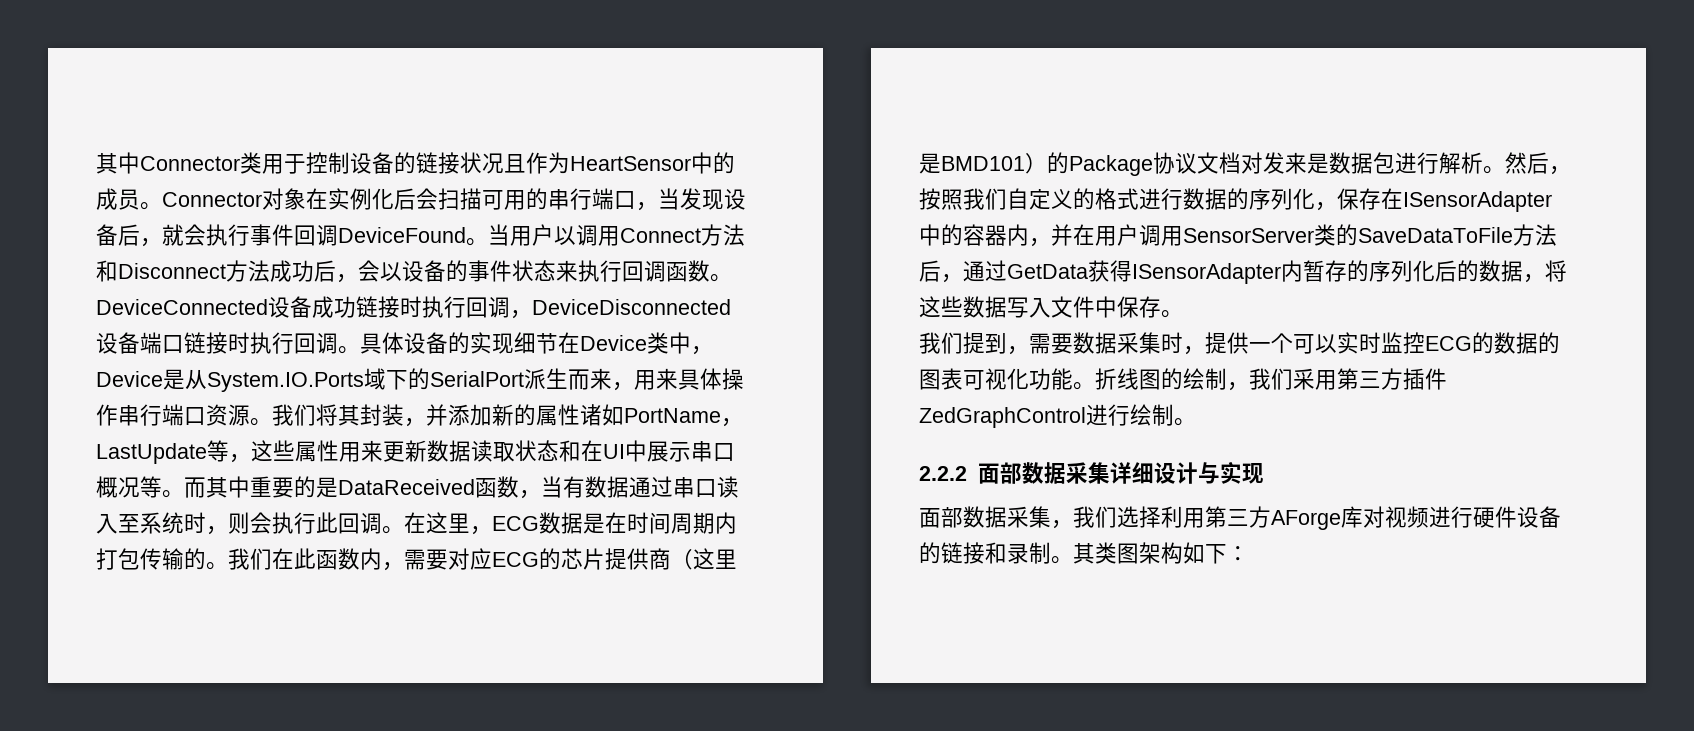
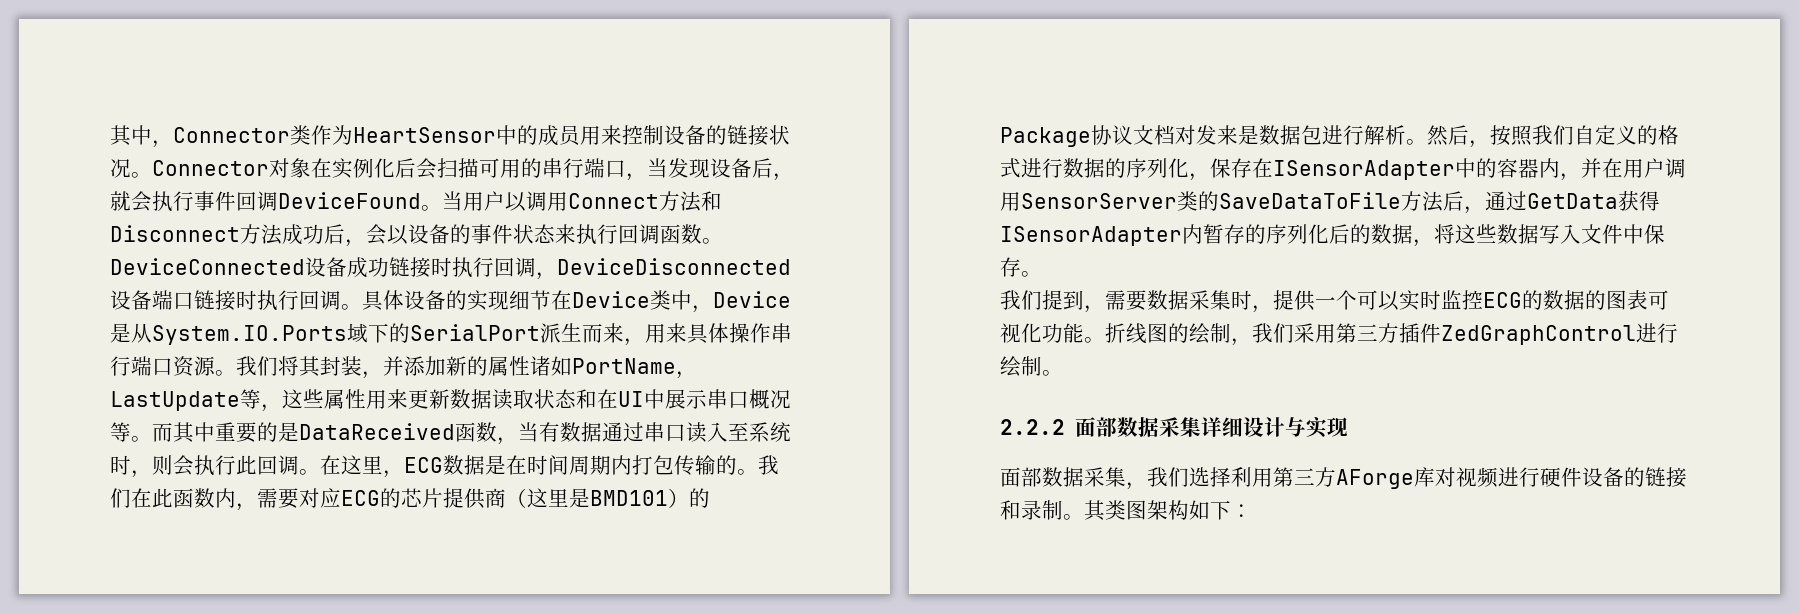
- 其中Connector类用于控制设备的链接状况且作为HeartSensor中的成员。
+ 其中，Connector类作为HeartSensor中的成员用来控制设备的链接状况。

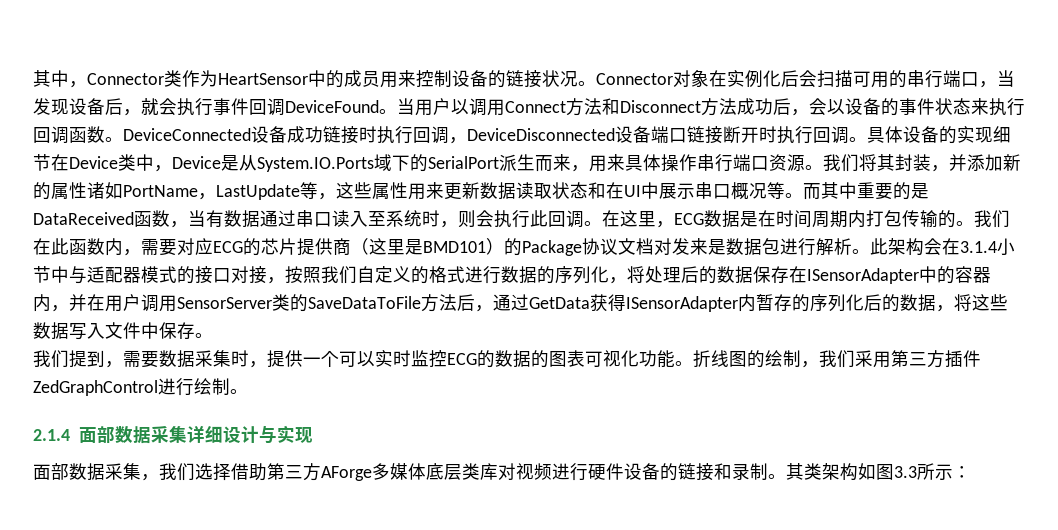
- DeviceConnected设备成功链接时执行回调，DeviceDisconnected设备端口链接时执行回调。
+ DeviceConnected设备成功链接时执行回调，DeviceDisconnected设备端口链接断开时执行回调。
- 然后，按照我们自定义的格式进行数据的序列化，保存在ISensorAdapter中的容器内，并在用户调用SensorServer类的SaveDataToFile方法后，通过GetData获得ISensorAdapter内暂存的序列化后的数据，将这些数据写入文件中保存。
+ 此架构会在3.1.4小节中与适配器模式的接口对接，按照我们自定义的格式进行数据的序列化，将处理后的数据保存在ISensorAdapter中的容器内，并在用户调用SensorServer类的SaveDataToFile方法后，通过GetData获得ISensorAdapter内暂存的序列化后的数据，将这些数据写入文件中保存。
- 2.2.2面部数据采集详细设计与实现
+ 2.1.4面部数据采集详细设计与实现
- 面部数据采集，我们选择利用第三方AForge库对视频进行硬件设备的链接和录制。
+ 面部数据采集，我们选择借助第三方AForge多媒体底层类库对视频进行硬件设备的链接和录制。
- 其类图架构如下：
+ 其类架构如图3.3所示：

